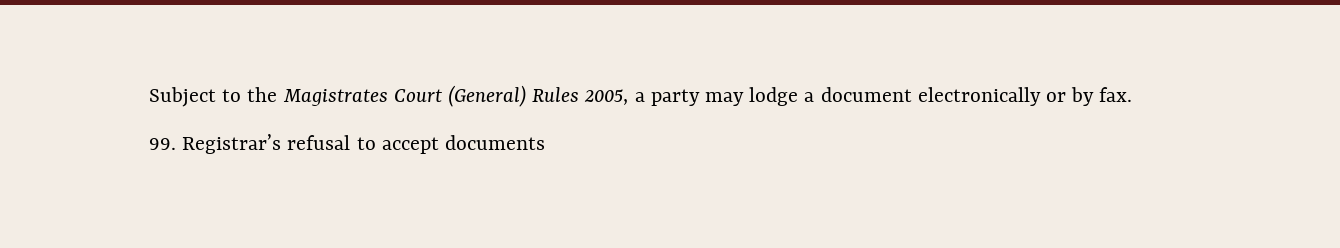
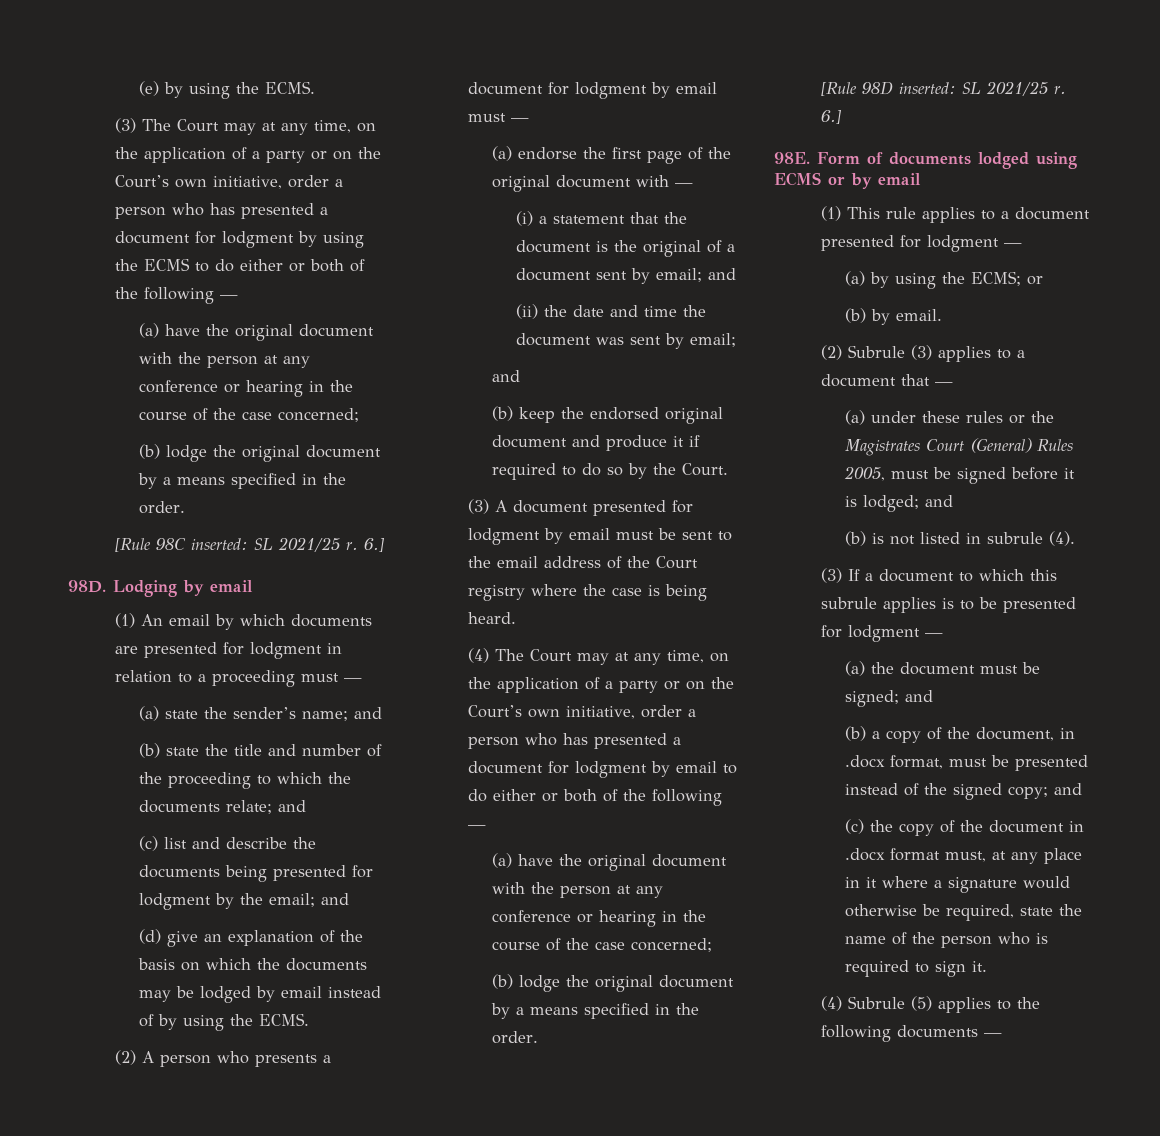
- Subject to the Magistrates Court (General) Rules 2005, a party may lodge a document electronically or by fax.
- 99. Registrar’s refusal to accept documents
+ (e) by using the ECMS.
+ (3) The Court may at any time, on the application of a party or on the Court’s own initiative, order a person who has presented a document for lodgment by using the ECMS to do either or both of the following —
+ (a) have the original document with the person at any conference or hearing in the course of the case concerned;
+ (b) lodge the original document by a means specified in the order.
+ [Rule 98C inserted: SL 2021/25 r. 6.]
+ 98D. Lodging by email
+ (1) An email by which documents are presented for lodgment in relation to a proceeding must —
+ (a) state the sender’s name; and
+ (b) state the title and number of the proceeding to which the documents relate; and
+ (c) list and describe the documents being presented for lodgment by the email; and
+ (d) give an explanation of the basis on which the documents may be lodged by email instead of by using the ECMS.
+ (2) A person who presents a document for lodgment by email must —
+ (a) endorse the first page of the original document with —
+ (i) a statement that the document is the original of a document sent by email; and
+ (ii) the date and time the document was sent by email;
+ and
+ (b) keep the endorsed original document and produce it if required to do so by the Court.
+ (3) A document presented for lodgment by email must be sent to the email address of the Court registry where the case is being heard.
+ (4) The Court may at any time, on the application of a party or on the Court’s own initiative, order a person who has presented a document for lodgment by email to do either or both of the following —
+ (a) have the original document with the person at any conference or hearing in the course of the case concerned;
+ (b) lodge the original document by a means specified in the order.
+ [Rule 98D inserted: SL 2021/25 r. 6.]
+ 98E. Form of documents lodged using ECMS or by email
+ (1) This rule applies to a document presented for lodgment —
+ (a) by using the ECMS; or
+ (b) by email.
+ (2) Subrule (3) applies to a document that —
+ (a) under these rules or the Magistrates Court (General) Rules 2005, must be signed before it is lodged; and
+ (b) is not listed in subrule (4).
+ (3) If a document to which this subrule applies is to be presented for lodgment —
+ (a) the document must be signed; and
+ (b) a copy of the document, in .docx format, must be presented instead of the signed copy; and
+ (c) the copy of the document in .docx format must, at any place in it where a signature would otherwise be required, state the name of the person who is required to sign it.
+ (4) Subrule (5) applies to the following documents —

